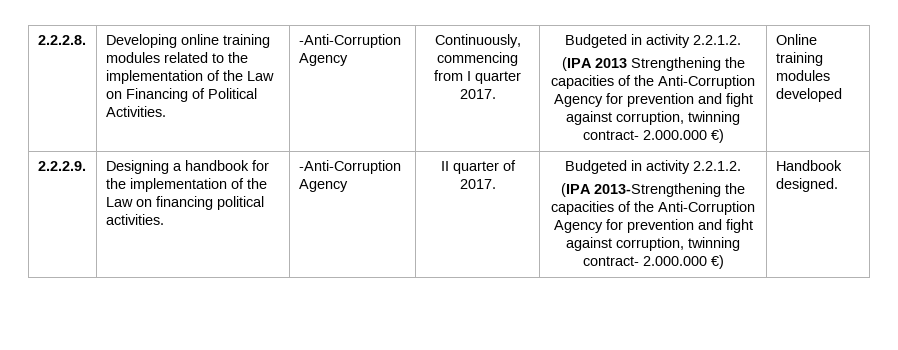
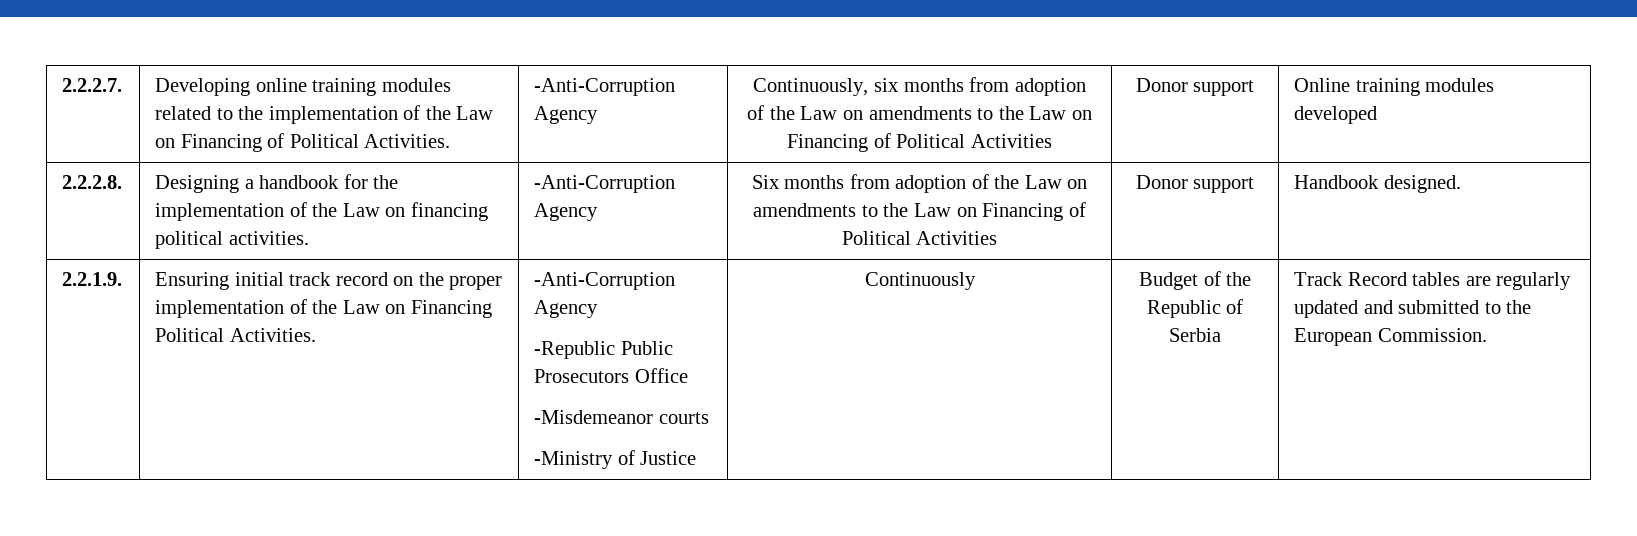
- 2.2.2.8.
+ 2.2.2.7.
- Continuously, commencing from I quarter 2017. | Budgeted in activity 2.2.1.2.
- (IPA 2013 Strengthening the capacities of the Anti-Corruption Agency for prevention and fight against corruption, twinning contract- 2.000.000 €)
+ Continuously, six months from adoption of the Law on amendments to the Law on Financing of Political Activities | Donor support
- 2.2.2.9.
+ 2.2.2.8.
- II quarter of 2017. | Budgeted in activity 2.2.1.2.
- (IPA 2013-Strengthening the capacities of the Anti-Corruption Agency for prevention and fight against corruption, twinning contract- 2.000.000 €) | Handbook designed.
+ Six months from adoption of the Law on amendments to the Law on Financing of Political Activities | Donor support | Handbook designed.
+ 2.2.1.9. | Ensuring initial track record on the proper implementation of the Law on Financing Political Activities. | -Anti-Corruption Agency
+ -Republic Public Prosecutors Office
+ -Misdemeanor courts
+ -Ministry of Justice | Continuously | Budget of the Republic of Serbia | Track Record tables are regularly updated and submitted to the European Commission.

